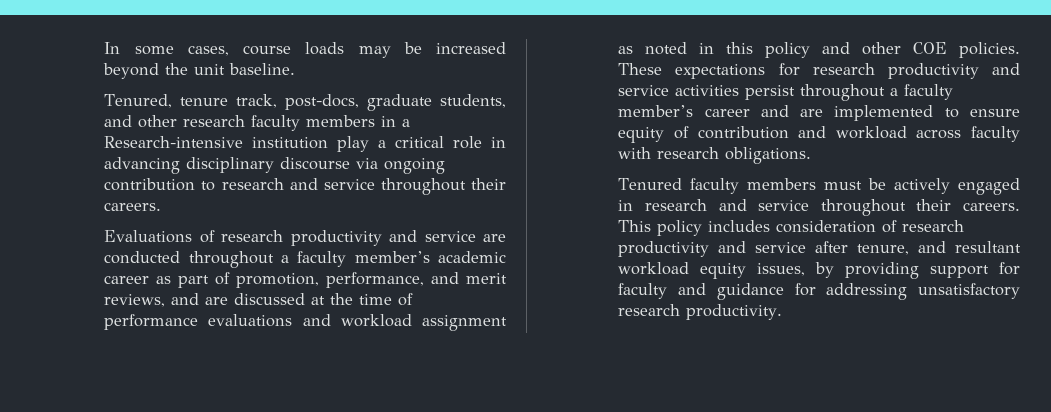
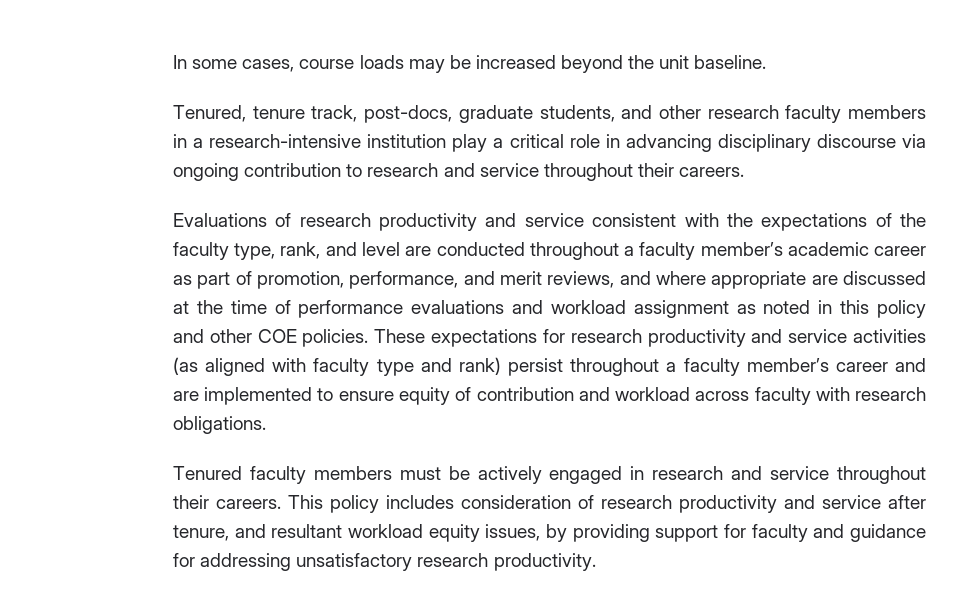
- Tenured, tenure track, post-docs, graduate students, and other research faculty members in a Research-intensive institution play a critical role in advancing disciplinary discourse via ongoing contribution to research and service throughout their careers.
+ Tenured, tenure track, post-docs, graduate students, and other research faculty members in a research-intensive institution play a critical role in advancing disciplinary discourse via ongoing contribution to research and service throughout their careers.
- Evaluations of research productivity and service are conducted throughout a faculty member’s academic career as part of promotion, performance, and merit reviews, and are discussed at the time of performance evaluations and workload assignment as noted in this policy and other COE policies.
+ Evaluations of research productivity and service consistent with the expectations of the faculty type, rank, and level are conducted throughout a faculty member’s academic career as part of promotion, performance, and merit reviews, and where appropriate are discussed at the time of performance evaluations and workload assignment as noted in this policy and other COE policies.
- These expectations for research productivity and service activities persist throughout a faculty member’s career and are implemented to ensure equity of contribution and workload across faculty with research obligations.
+ These expectations for research productivity and service activities (as aligned with faculty type and rank) persist throughout a faculty member’s career and are implemented to ensure equity of contribution and workload across faculty with research obligations.

